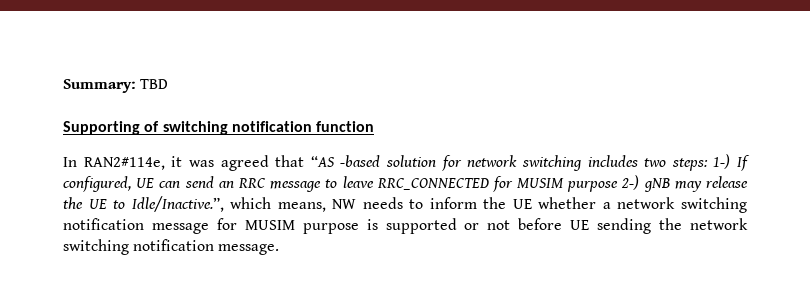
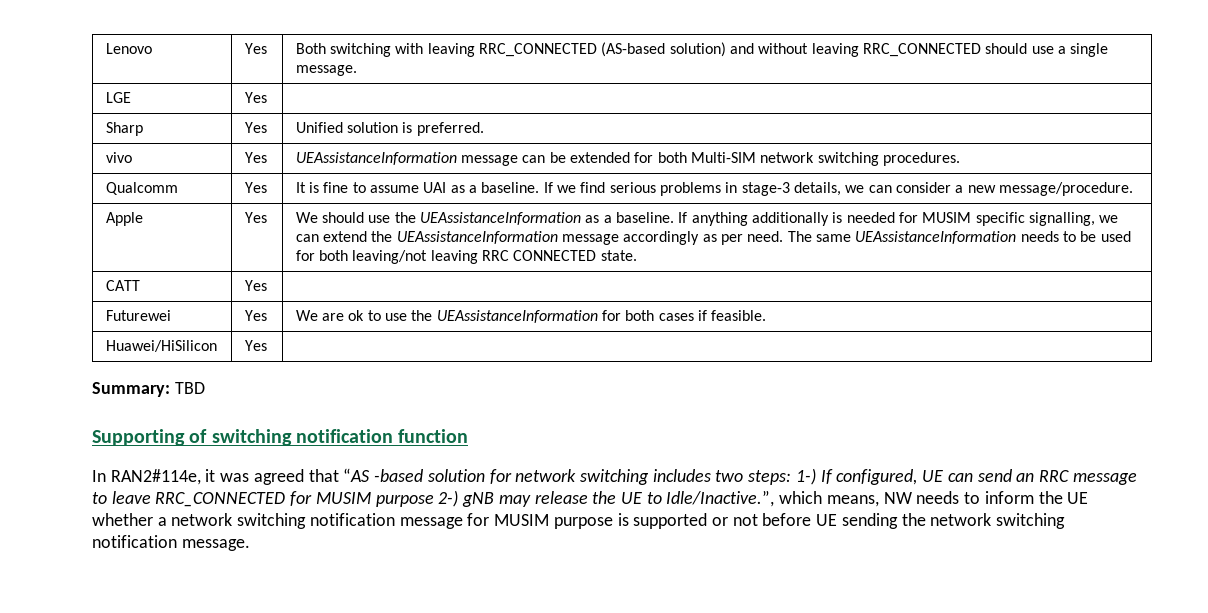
+ Lenovo | Yes | Both switching with leaving RRC_CONNECTED (AS-based solution) and without leaving RRC_CONNECTED should use a single message.
+ LGE | Yes |
+ Sharp | Yes | Unified solution is preferred.
+ vivo | Yes | UEAssistanceInformation message can be extended for both Multi-SIM network switching procedures.
+ Qualcomm | Yes | It is fine to assume UAI as a baseline. If we find serious problems in stage-3 details, we can consider a new message/procedure.
+ Apple | Yes | We should use the UEAssistanceInformation as a baseline. If anything additionally is needed for MUSIM specific signalling, we can extend the UEAssistanceInformation message accordingly as per need. The same UEAssistanceInformation needs to be used for both leaving/not leaving RRC CONNECTED state.
+ CATT | Yes |
+ Futurewei | Yes | We are ok to use the UEAssistanceInformation for both cases if feasible.
+ Huawei/HiSilicon | Yes |

